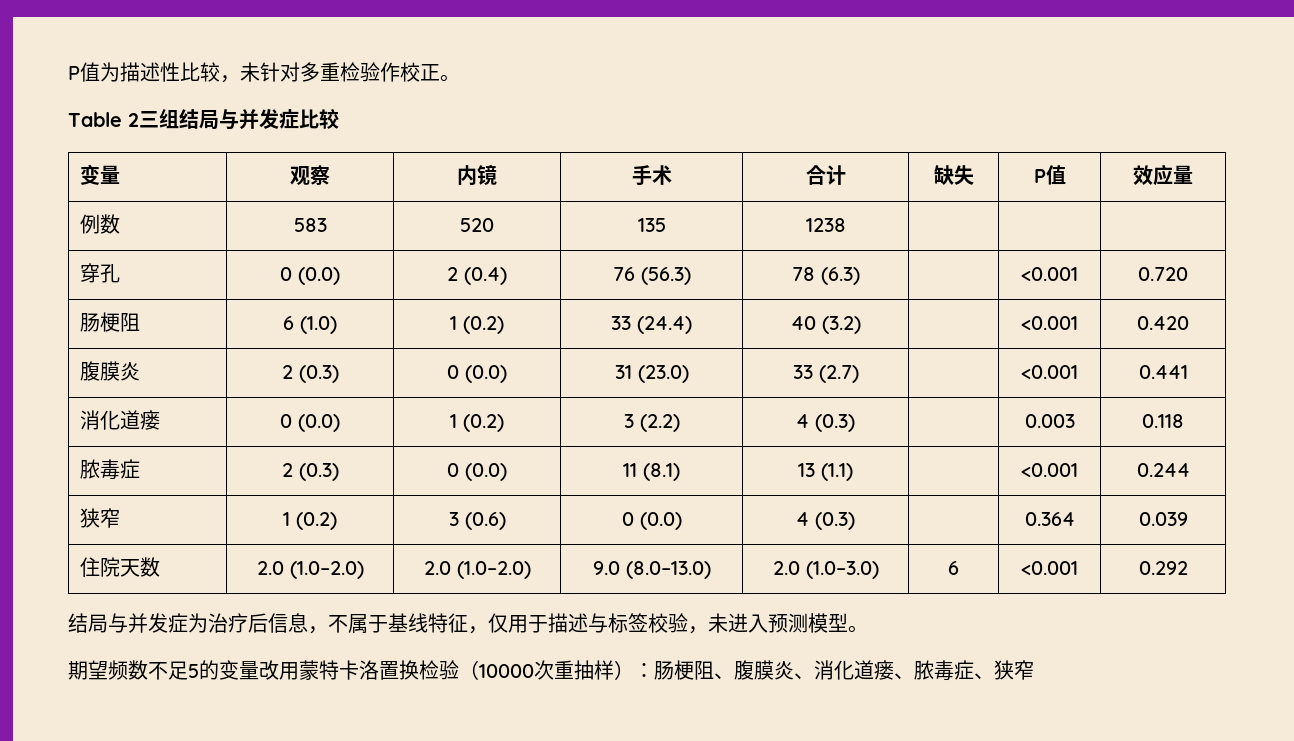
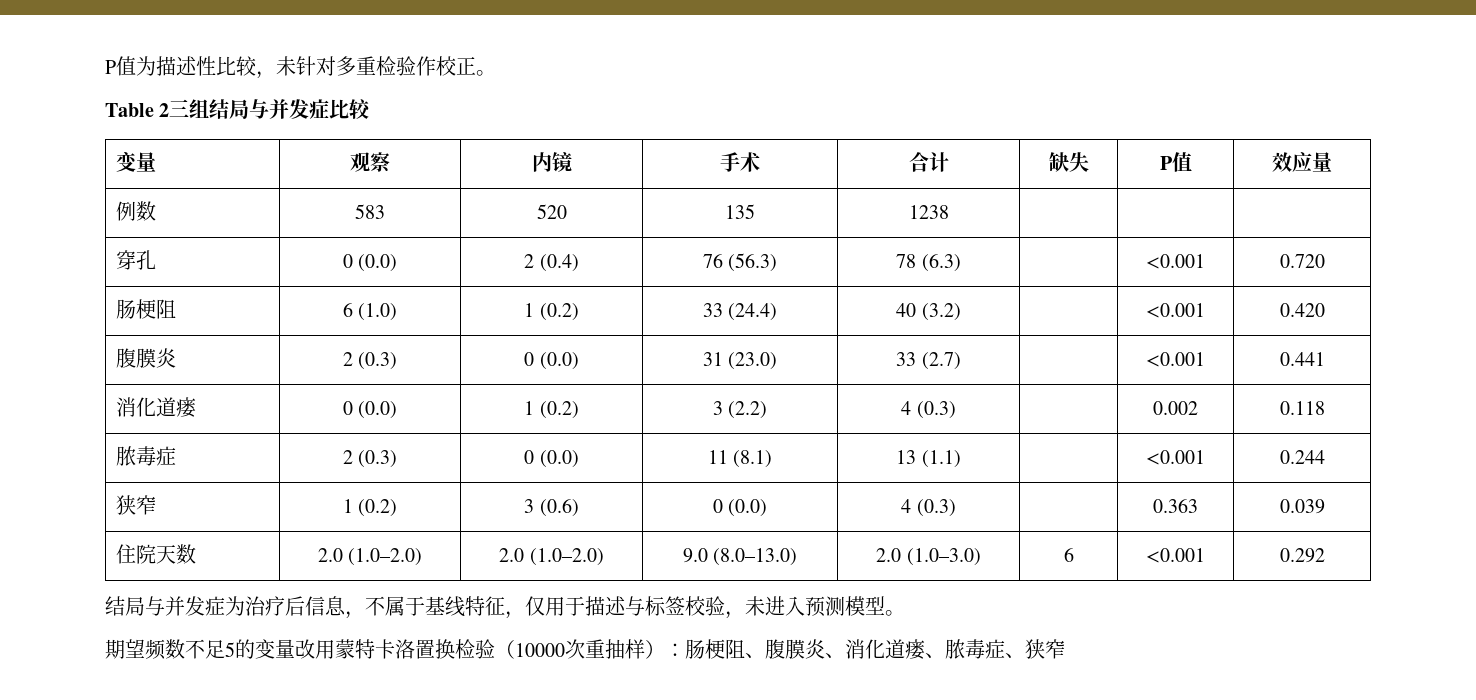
- 消化道瘘 | 0 (0.0) | 1 (0.2) | 3 (2.2) | 4 (0.3) | | 0.003 | 0.118
+ 消化道瘘 | 0 (0.0) | 1 (0.2) | 3 (2.2) | 4 (0.3) | | 0.002 | 0.118
- 狭窄 | 1 (0.2) | 3 (0.6) | 0 (0.0) | 4 (0.3) | | 0.364 | 0.039
+ 狭窄 | 1 (0.2) | 3 (0.6) | 0 (0.0) | 4 (0.3) | | 0.363 | 0.039

